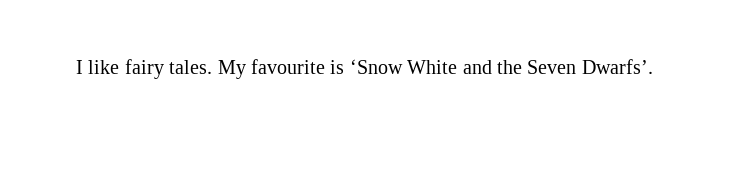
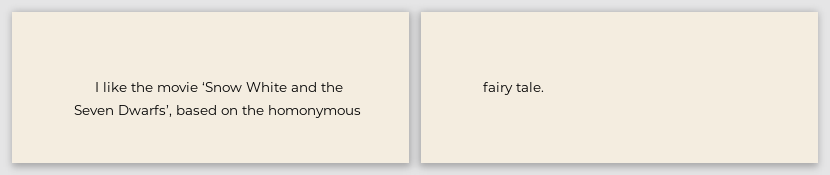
- I like fairy tales. My favourite is ‘Snow White and the Seven Dwarfs’.
+ I like the movie ‘Snow White and the Seven Dwarfs’, based on the homonymous fairy tale.

